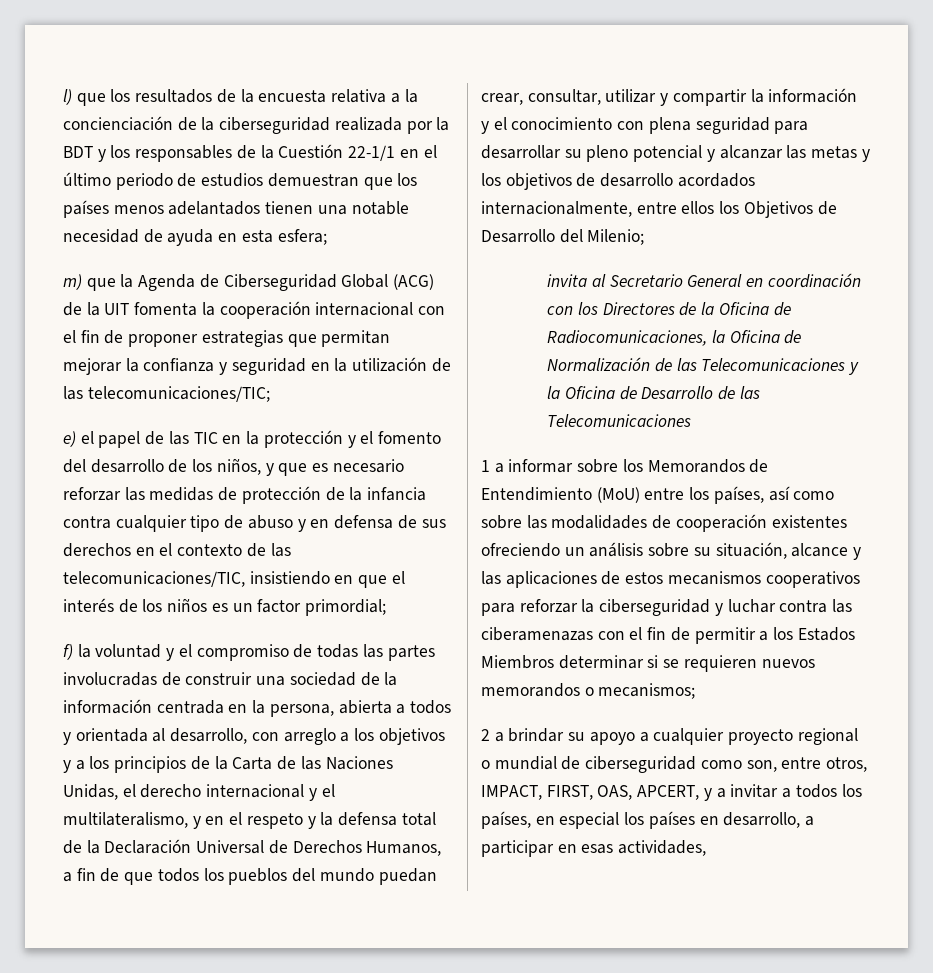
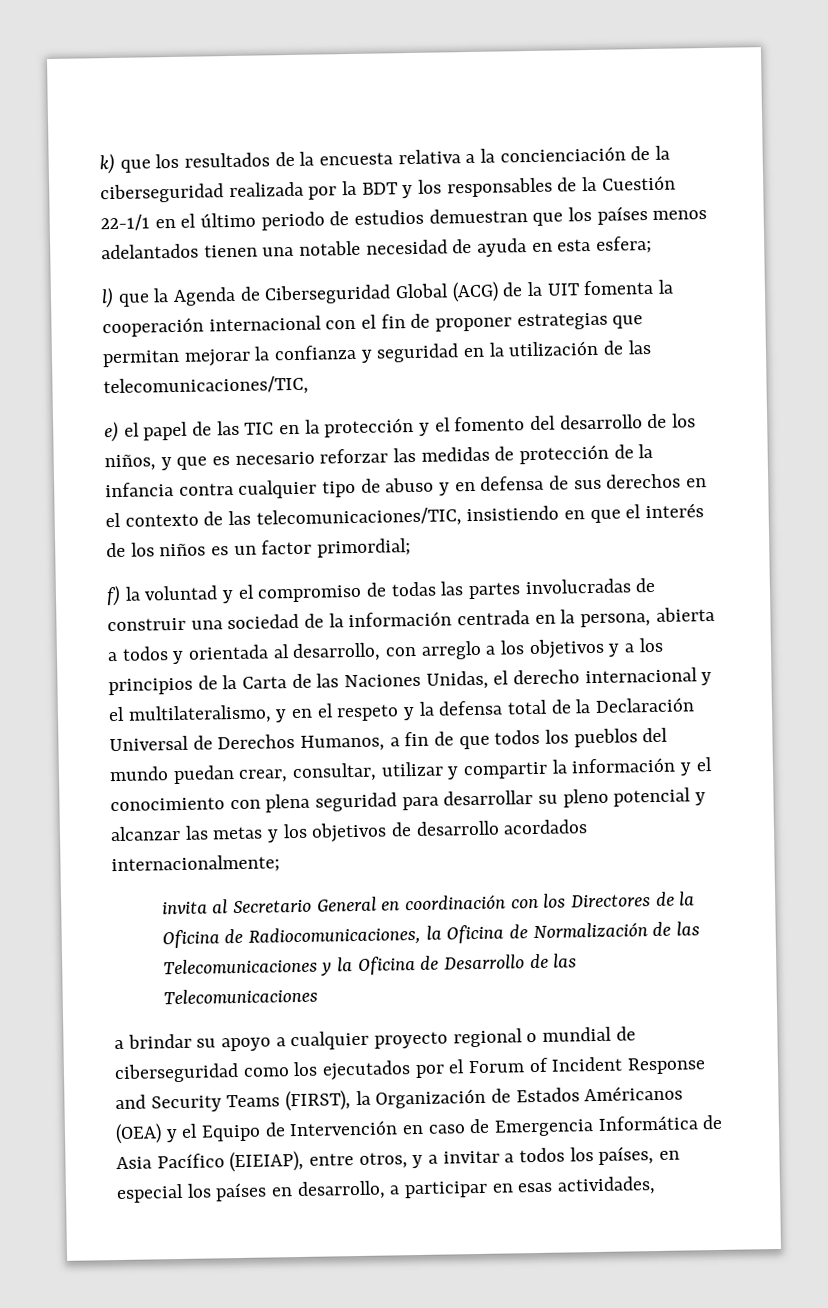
- l) que los resultados de la encuesta relativa a la concienciación de la ciberseguridad realizada por la BDT y los responsables de la Cuestión 22-1/1 en el último periodo de estudios demuestran que los países menos adelantados tienen una notable necesidad de ayuda en esta esfera;
+ k) que los resultados de la encuesta relativa a la concienciación de la ciberseguridad realizada por la BDT y los responsables de la Cuestión 22-1/1 en el último periodo de estudios demuestran que los países menos adelantados tienen una notable necesidad de ayuda en esta esfera;
- m) que la Agenda de Ciberseguridad Global (ACG) de la UIT fomenta la cooperación internacional con el fin de proponer estrategias que permitan mejorar la confianza y seguridad en la utilización de las telecomunicaciones/TIC;
+ l) que la Agenda de Ciberseguridad Global (ACG) de la UIT fomenta la cooperación internacional con el fin de proponer estrategias que permitan mejorar la confianza y seguridad en la utilización de las telecomunicaciones/TIC,
- f) la voluntad y el compromiso de todas las partes involucradas de construir una sociedad de la información centrada en la persona, abierta a todos y orientada al desarrollo, con arreglo a los objetivos y a los principios de la Carta de las Naciones Unidas, el derecho internacional y el multilateralismo, y en el respeto y la defensa total de la Declaración Universal de Derechos Humanos, a fin de que todos los pueblos del mundo puedan crear, consultar, utilizar y compartir la información y el conocimiento con plena seguridad para desarrollar su pleno potencial y alcanzar las metas y los objetivos de desarrollo acordados internacionalmente, entre ellos los Objetivos de Desarrollo del Milenio;
+ f) la voluntad y el compromiso de todas las partes involucradas de construir una sociedad de la información centrada en la persona, abierta a todos y orientada al desarrollo, con arreglo a los objetivos y a los principios de la Carta de las Naciones Unidas, el derecho internacional y el multilateralismo, y en el respeto y la defensa total de la Declaración Universal de Derechos Humanos, a fin de que todos los pueblos del mundo puedan crear, consultar, utilizar y compartir la información y el conocimiento con plena seguridad para desarrollar su pleno potencial y alcanzar las metas y los objetivos de desarrollo acordados internacionalmente;
- 1 a informar sobre los Memorandos de Entendimiento (MoU) entre los países, así como sobre las modalidades de cooperación existentes ofreciendo un análisis sobre su situación, alcance y las aplicaciones de estos mecanismos cooperativos para reforzar la ciberseguridad y luchar contra las ciberamenazas con el fin de permitir a los Estados Miembros determinar si se requieren nuevos memorandos o mecanismos;
- 2 a brindar su apoyo a cualquier proyecto regional o mundial de ciberseguridad como son, entre otros, IMPACT, FIRST, OAS, APCERT, y a invitar a todos los países, en especial los países en desarrollo, a participar en esas actividades,
+ a brindar su apoyo a cualquier proyecto regional o mundial de ciberseguridad como los ejecutados por el Forum of Incident Response and Security Teams (FIRST), la Organización de Estados Américanos (OEA) y el Equipo de Intervención en caso de Emergencia Informática de Asia Pacífico (EIEIAP), entre otros, y a invitar a todos los países, en especial los países en desarrollo, a participar en esas actividades,

